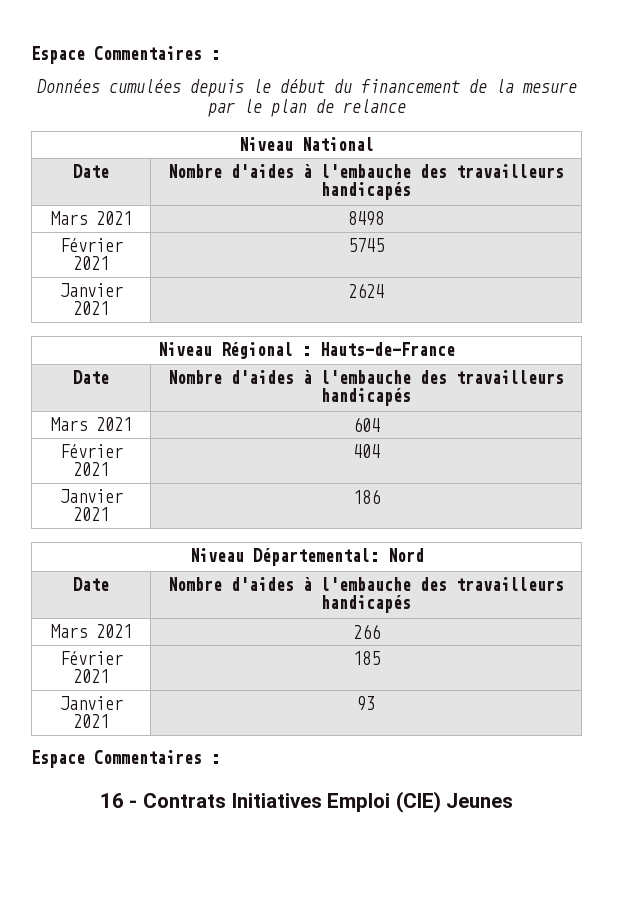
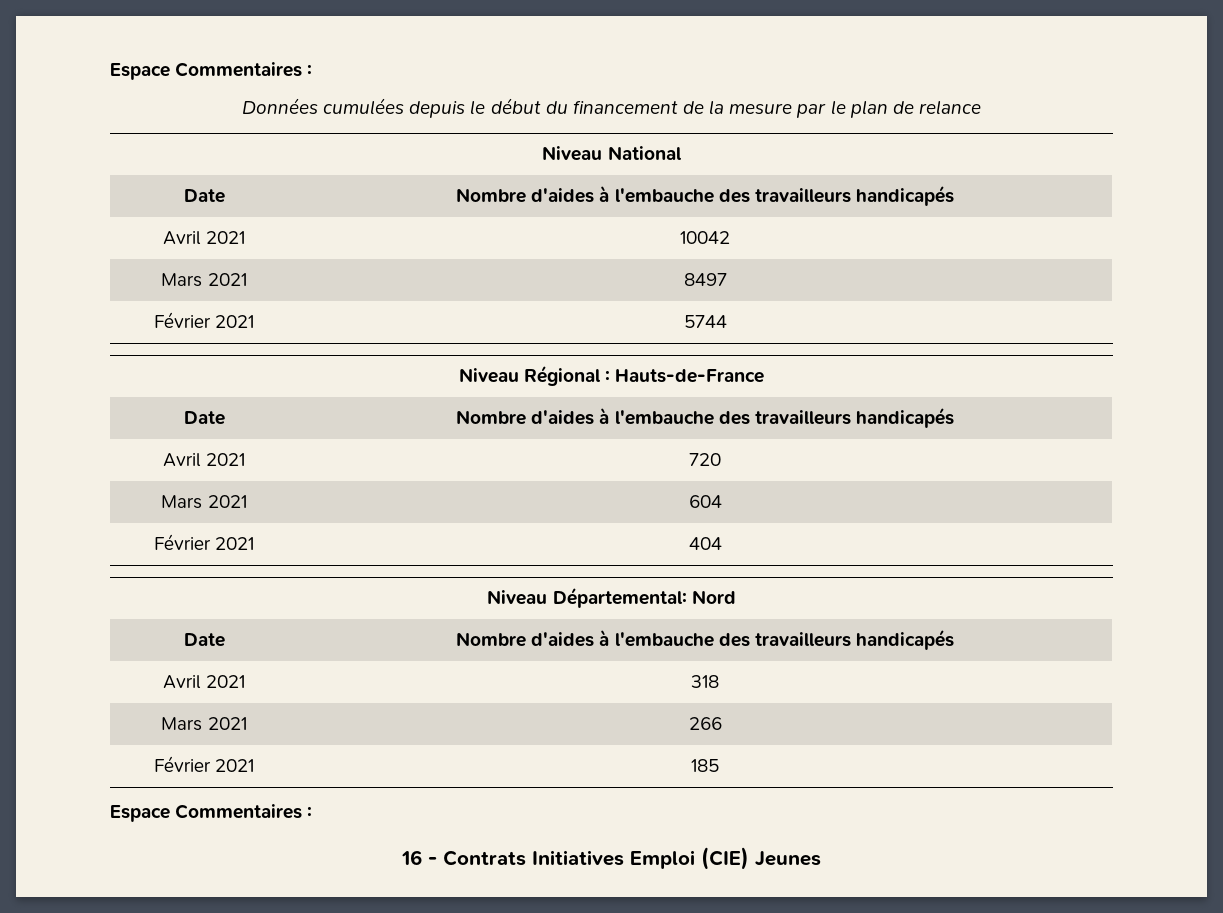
- Mars 2021 | 8498
- Février 2021 | 5745
- Janvier 2021 | 2624
+ Avril 2021 | 10042
+ Mars 2021 | 8497
+ Février 2021 | 5744
+ Avril 2021 | 720
- Janvier 2021 | 186
+ Avril 2021 | 318
- Janvier 2021 | 93

